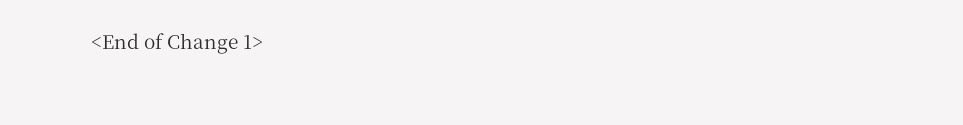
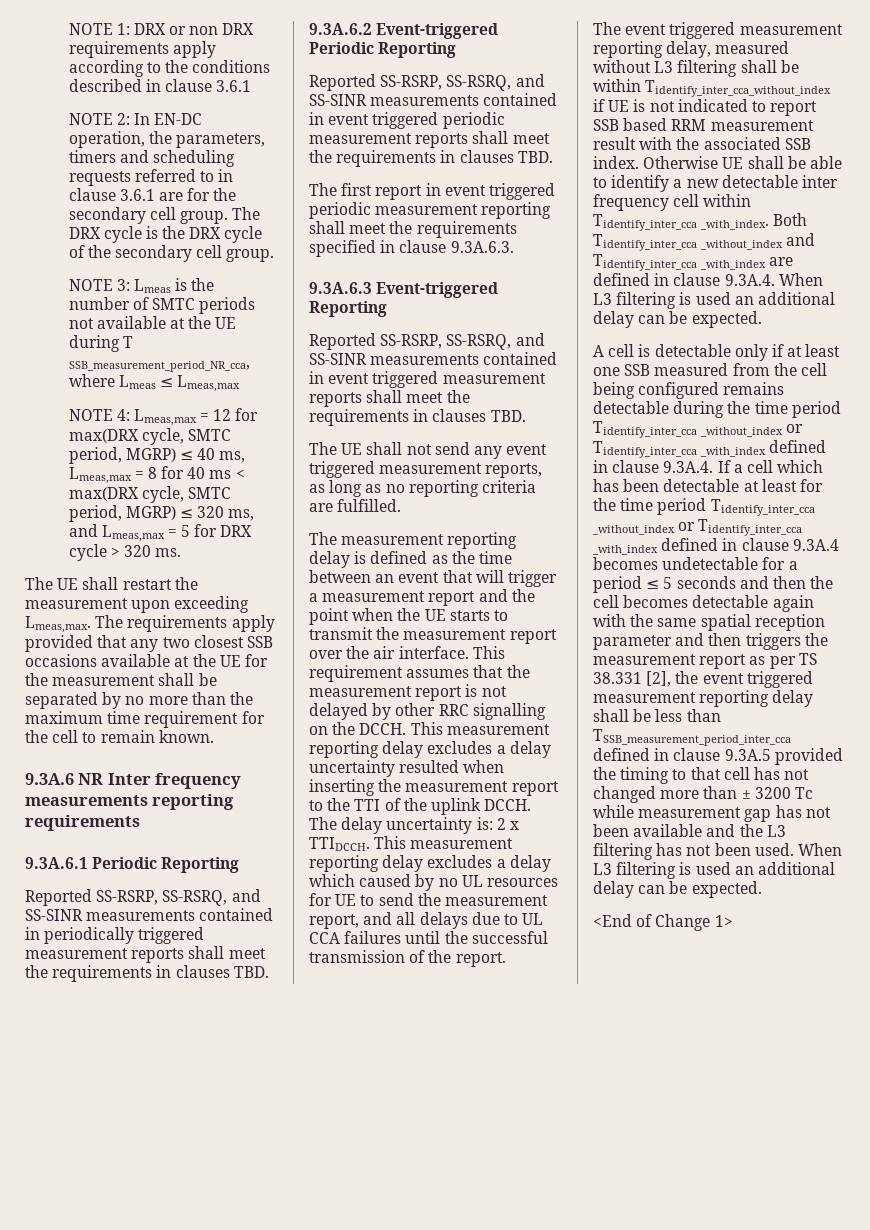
+ NOTE 1: DRX or non DRX requirements apply according to the conditions described in clause 3.6.1
+ NOTE 2: In EN-DC operation, the parameters, timers and scheduling requests referred to in clause 3.6.1 are for the secondary cell group. The DRX cycle is the DRX cycle of the secondary cell group.
+ NOTE 3: Lmeas is the number of SMTC periods not available at the UE during T SSB_measurement_period_NR_cca, where Lmeas ≤ Lmeas,max
+ NOTE 4: Lmeas,max = 12 for max(DRX cycle, SMTC period, MGRP) ≤ 40 ms, Lmeas,max = 8 for 40 ms < max(DRX cycle, SMTC period, MGRP) ≤ 320 ms, and Lmeas,max = 5 for DRX cycle > 320 ms.
+ The UE shall restart the measurement upon exceeding Lmeas,max. The requirements apply provided that any two closest SSB occasions available at the UE for the measurement shall be separated by no more than the maximum time requirement for the cell to remain known.
+ 9.3A.6 NR Inter frequency measurements reporting requirements
+ 9.3A.6.1 Periodic Reporting
+ Reported SS-RSRP, SS-RSRQ, and SS-SINR measurements contained in periodically triggered measurement reports shall meet the requirements in clauses TBD.
+ 9.3A.6.2 Event-triggered Periodic Reporting
+ Reported SS-RSRP, SS-RSRQ, and SS-SINR measurements contained in event triggered periodic measurement reports shall meet the requirements in clauses TBD.
+ The first report in event triggered periodic measurement reporting shall meet the requirements specified in clause 9.3A.6.3.
+ 9.3A.6.3 Event-triggered Reporting
+ Reported SS-RSRP, SS-RSRQ, and SS-SINR measurements contained in event triggered measurement reports shall meet the requirements in clauses TBD.
+ The UE shall not send any event triggered measurement reports, as long as no reporting criteria are fulfilled.
+ The measurement reporting delay is defined as the time between an event that will trigger a measurement report and the point when the UE starts to transmit the measurement report over the air interface. This requirement assumes that the measurement report is not delayed by other RRC signalling on the DCCH. This measurement reporting delay excludes a delay uncertainty resulted when inserting the measurement report to the TTI of the uplink DCCH. The delay uncertainty is: 2 x TTIDCCH. This measurement reporting delay excludes a delay which caused by no UL resources for UE to send the measurement report, and all delays due to UL CCA failures until the successful transmission of the report.
+ The event triggered measurement reporting delay, measured without L3 filtering shall be within Tidentify_inter_cca_without_index if UE is not indicated to report SSB based RRM measurement result with the associated SSB index. Otherwise UE shall be able to identify a new detectable inter frequency cell within Tidentify_inter_cca _with_index. Both Tidentify_inter_cca _without_index and Tidentify_inter_cca _with_index are defined in clause 9.3A.4. When L3 filtering is used an additional delay can be expected.
+ A cell is detectable only if at least one SSB measured from the cell being configured remains detectable during the time period Tidentify_inter_cca _without_index or Tidentify_inter_cca _with_index defined in clause 9.3A.4. If a cell which has been detectable at least for the time period Tidentify_inter_cca _without_index or Tidentify_inter_cca _with_index defined in clause 9.3A.4 becomes undetectable for a period ≤ 5 seconds and then the cell becomes detectable again with the same spatial reception parameter and then triggers the measurement report as per TS 38.331 [2], the event triggered measurement reporting delay shall be less than TSSB_measurement_period_inter_cca defined in clause 9.3A.5 provided the timing to that cell has not changed more than ± 3200 Tc while measurement gap has not been available and the L3 filtering has not been used. When L3 filtering is used an additional delay can be expected.

